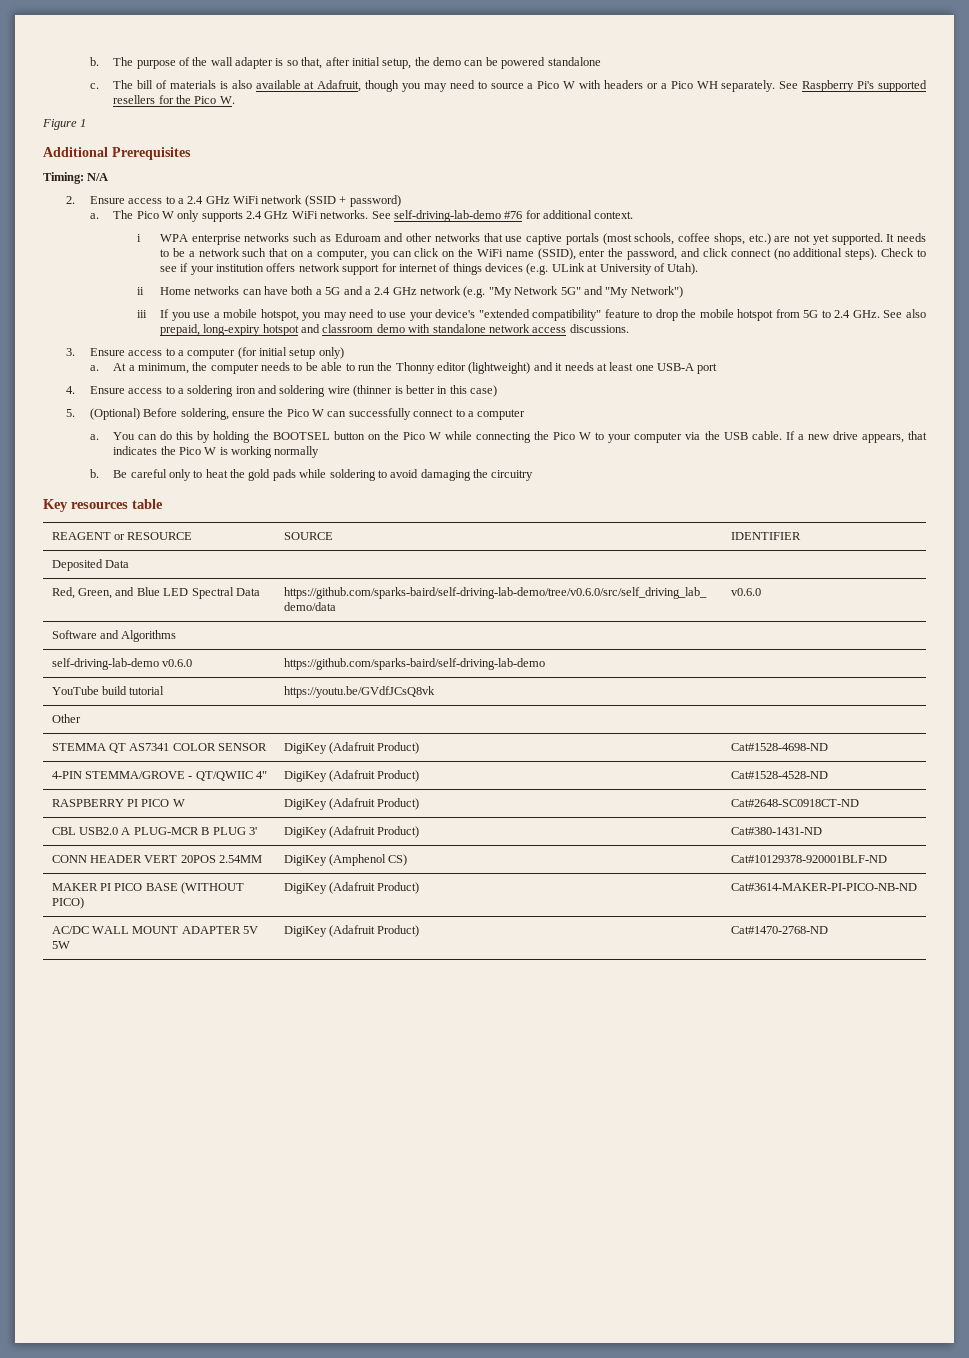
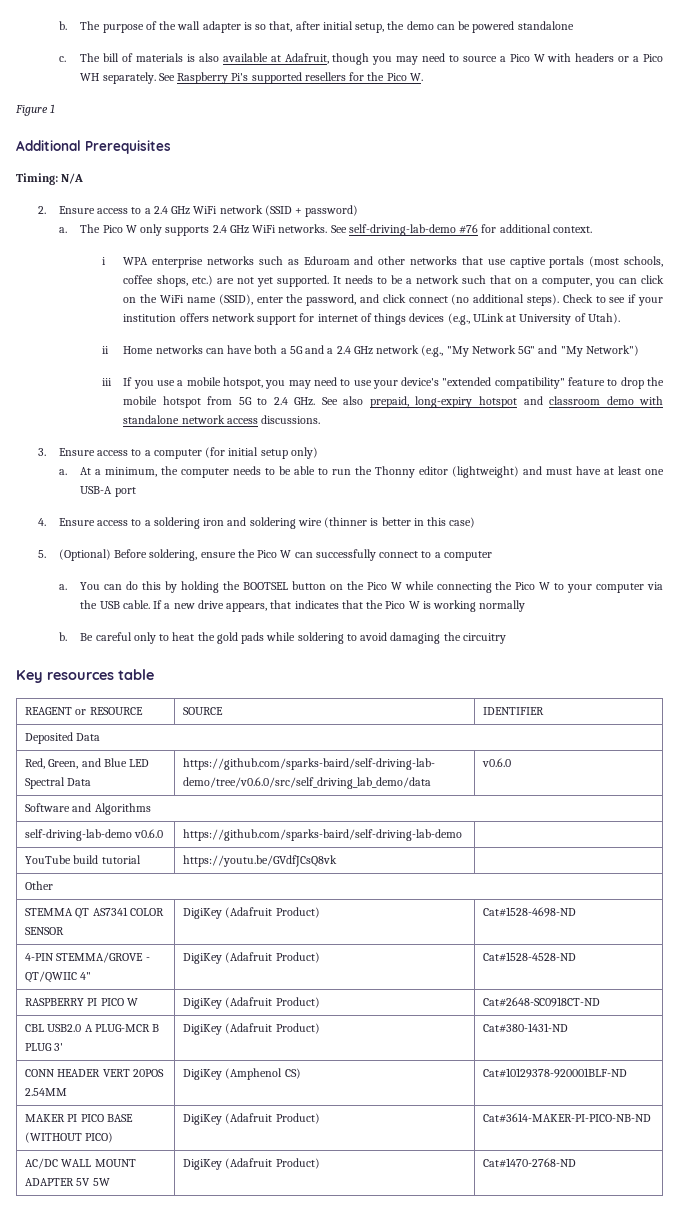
- Check to see if your institution offers network support for internet of things devices (e.g. ULink at University of Utah).
+ Check to see if your institution offers network support for internet of things devices (e.g., ULink at University of Utah).
- ii Home networks can have both a 5G and a 2.4 GHz network (e.g. "My Network 5G" and "My Network")
+ ii Home networks can have both a 5G and a 2.4 GHz network (e.g., "My Network 5G" and "My Network")
- At a minimum, the computer needs to be able to run the Thonny editor (lightweight) and it needs at least one USB-A port
+ At a minimum, the computer needs to be able to run the Thonny editor (lightweight) and must have at least one USB-A port
- If a new drive appears, that indicates the Pico W is working normally
+ If a new drive appears, that indicates that the Pico W is working normally

